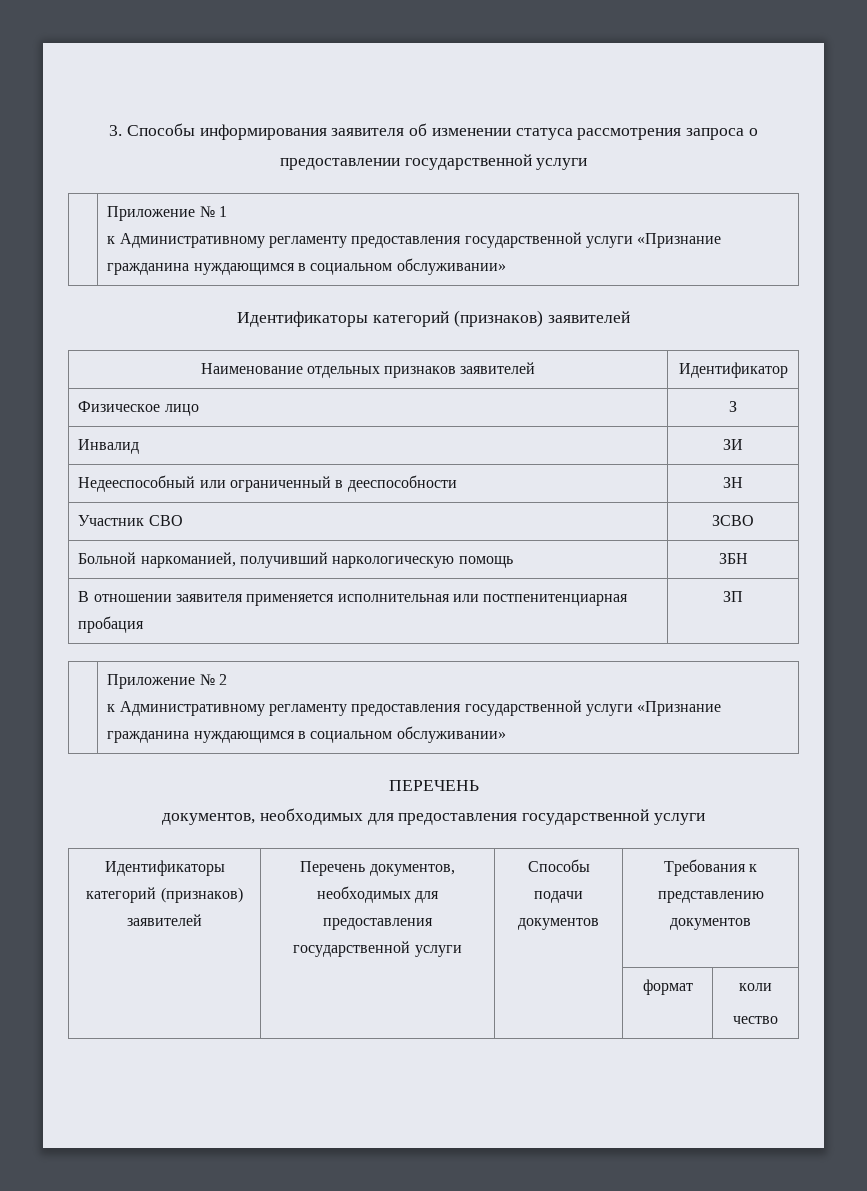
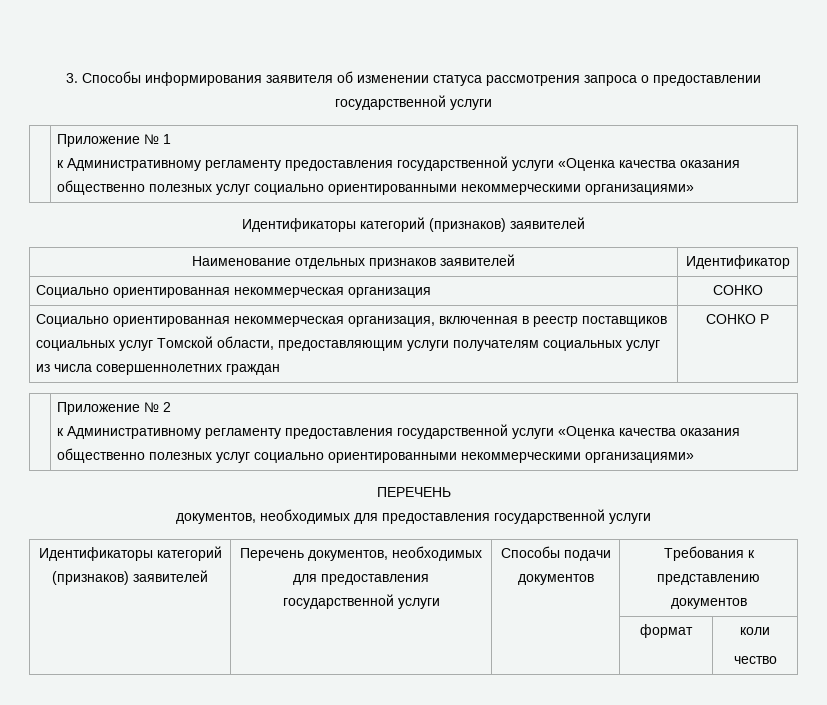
  | Приложение № 1
- к Административному регламенту предоставления государственной услуги «Признание гражданина нуждающимся в социальном обслуживании»
+ к Административному регламенту предоставления государственной услуги «Оценка качества оказания общественно полезных услуг социально ориентированными некоммерческими организациями»
- Физическое лицо | З
- Инвалид | ЗИ
- Недееспособный или ограниченный в дееспособности | ЗН
- Участник СВО | ЗСВО
- Больной наркоманией, получивший наркологическую помощь | ЗБН
- В отношении заявителя применяется исполнительная или постпенитенциарная пробация | ЗП
+ Социально ориентированная некоммерческая организация | СОНКО
+ Социально ориентированная некоммерческая организация, включенная в реестр поставщиков социальных услуг Томской области, предоставляющим услуги получателям социальных услуг из числа совершеннолетних граждан | СОНКО Р
  | Приложение № 2
- к Административному регламенту предоставления государственной услуги «Признание гражданина нуждающимся в социальном обслуживании»
+ к Административному регламенту предоставления государственной услуги «Оценка качества оказания общественно полезных услуг социально ориентированными некоммерческими организациями»

